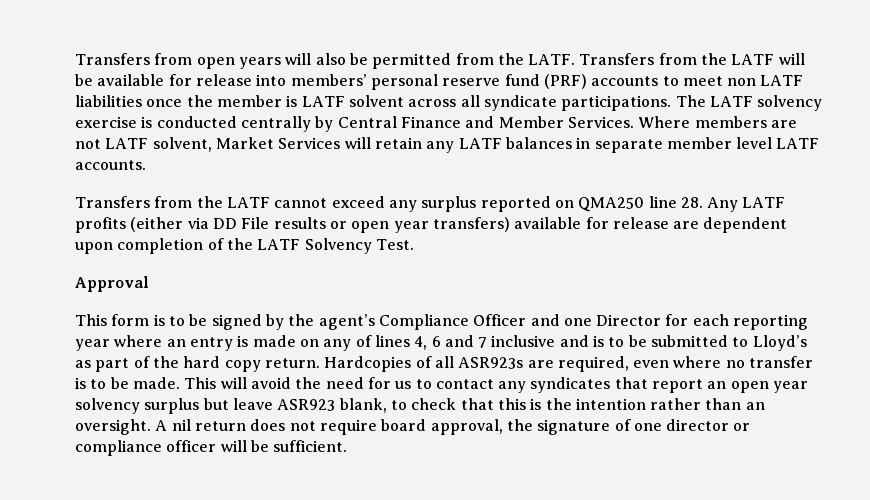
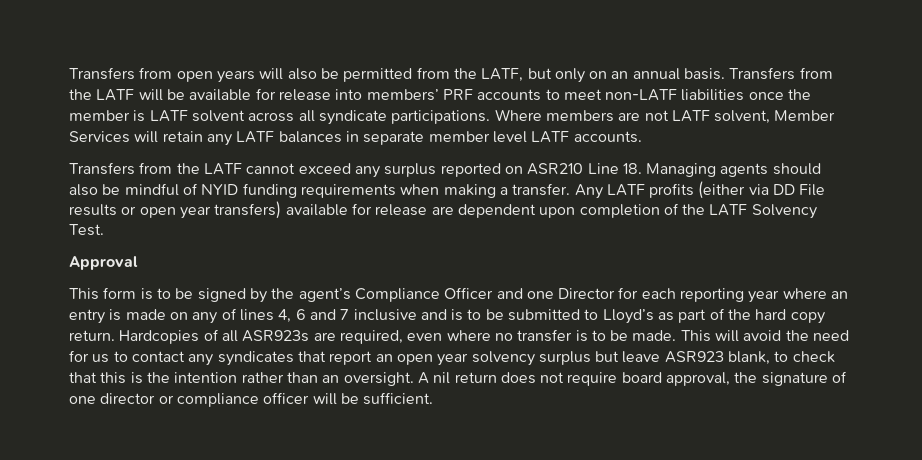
- Transfers from open years will also be permitted from the LATF.
+ Transfers from open years will also be permitted from the LATF, but only on an annual basis.
- Transfers from the LATF will be available for release into members’ personal reserve fund (PRF) accounts to meet non LATF liabilities once the member is LATF solvent across all syndicate participations.
+ Transfers from the LATF will be available for release into members’ PRF accounts to meet non-LATF liabilities once the member is LATF solvent across all syndicate participations.
- The LATF solvency exercise is conducted centrally by Central Finance and Member Services.
- Where members are not LATF solvent, Market Services will retain any LATF balances in separate member level LATF accounts.
+ Where members are not LATF solvent, Member Services will retain any LATF balances in separate member level LATF accounts.
- Transfers from the LATF cannot exceed any surplus reported on QMA250 line 28. Any LATF profits (either via DD File results or open year transfers) available for release are dependent upon completion of the LATF Solvency Test.
+ Transfers from the LATF cannot exceed any surplus reported on ASR210 Line 18. Managing agents should also be mindful of NYID funding requirements when making a transfer. Any LATF profits (either via DD File results or open year transfers) available for release are dependent upon completion of the LATF Solvency Test.

